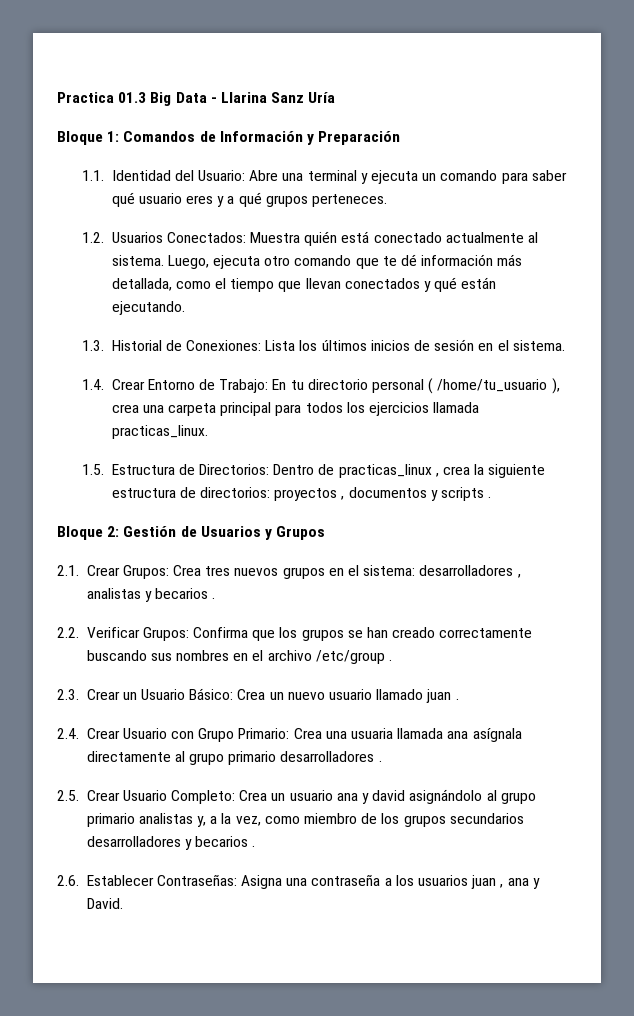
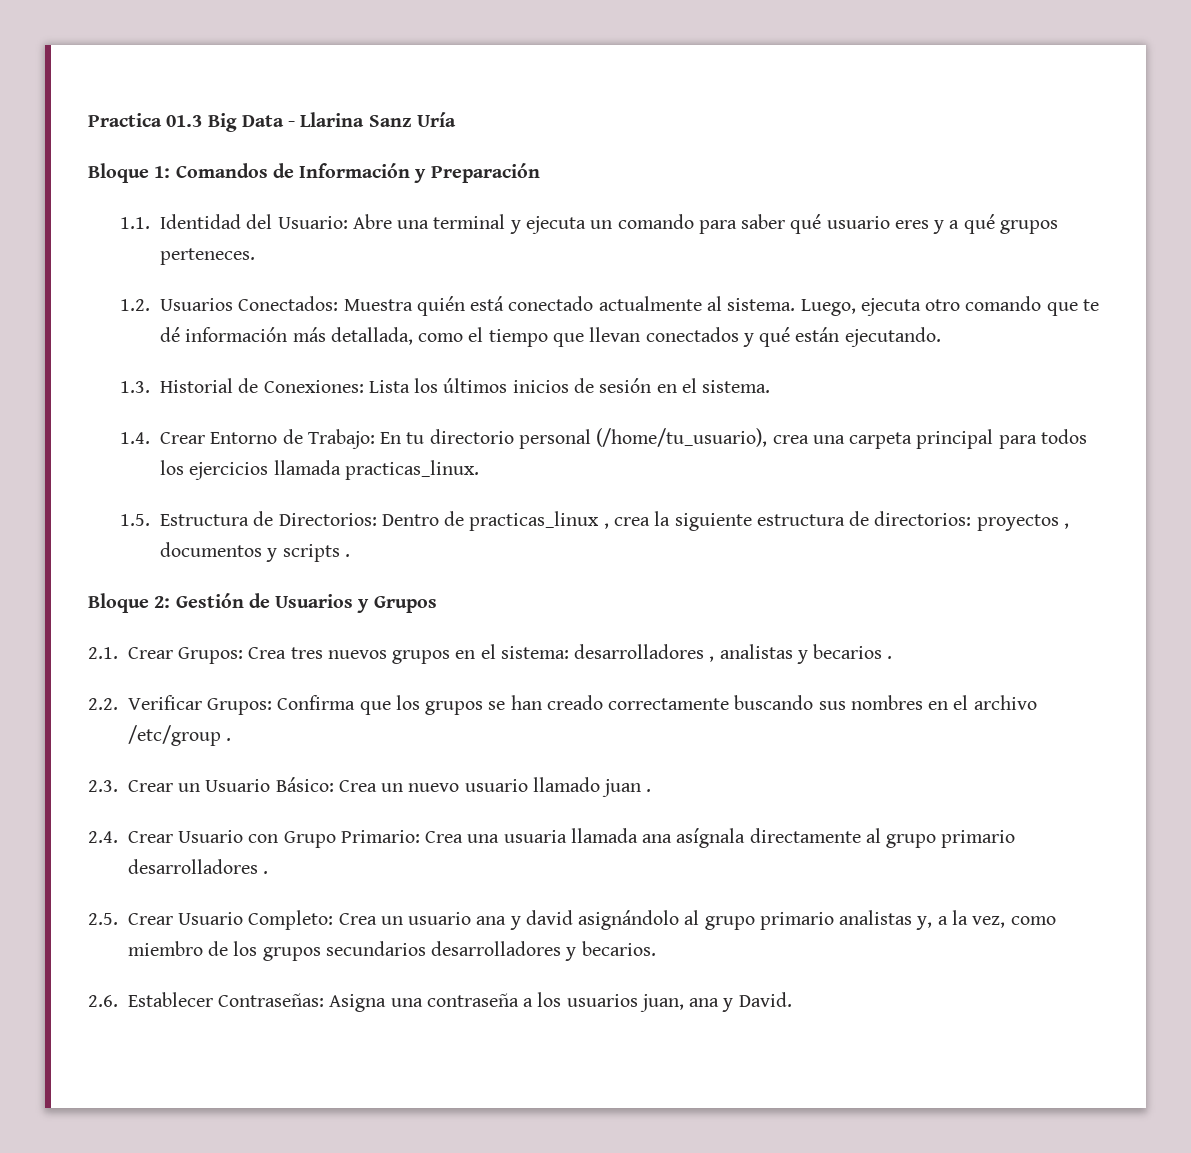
- 1.4. Crear Entorno de Trabajo: En tu directorio personal ( /home/tu_usuario ), crea una carpeta principal para todos los ejercicios llamada practicas_linux.
+ 1.4. Crear Entorno de Trabajo: En tu directorio personal (/home/tu_usuario), crea una carpeta principal para todos los ejercicios llamada practicas_linux.
- 2.5. Crear Usuario Completo: Crea un usuario ana y david asignándolo al grupo primario analistas y, a la vez, como miembro de los grupos secundarios desarrolladores y becarios .
+ 2.5. Crear Usuario Completo: Crea un usuario ana y david asignándolo al grupo primario analistas y, a la vez, como miembro de los grupos secundarios desarrolladores y becarios.
- 2.6. Establecer Contraseñas: Asigna una contraseña a los usuarios juan , ana y David.
+ 2.6. Establecer Contraseñas: Asigna una contraseña a los usuarios juan, ana y David.

